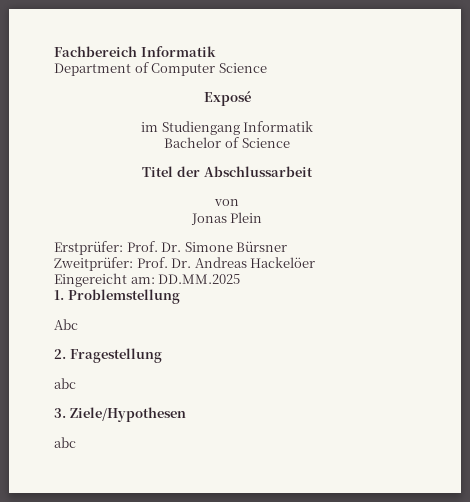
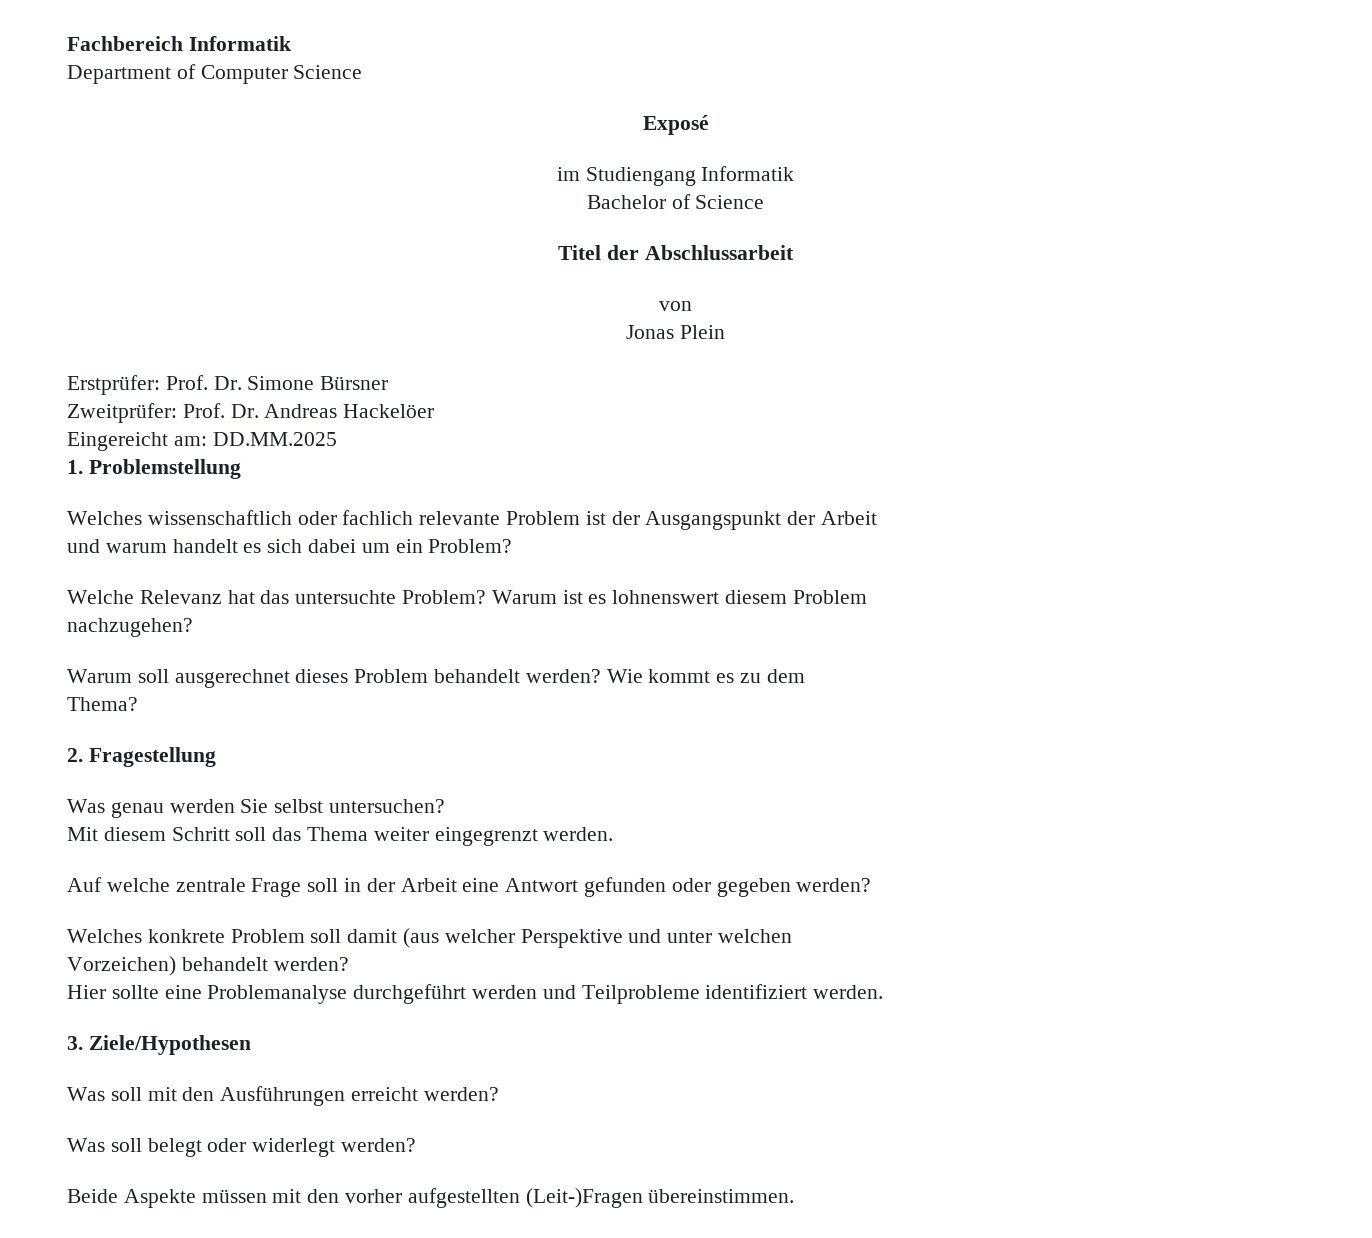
- Abc
+ Welches wissenschaftlich oder fachlich relevante Problem ist der Ausgangspunkt der Arbeit
+ und warum handelt es sich dabei um ein Problem?
+ Welche Relevanz hat das untersuchte Problem? Warum ist es lohnenswert diesem Problem
+ nachzugehen?
+ Warum soll ausgerechnet dieses Problem behandelt werden? Wie kommt es zu dem
+ Thema?
  2. Fragestellung
- abc
+ Was genau werden Sie selbst untersuchen?
+ Mit diesem Schritt soll das Thema weiter eingegrenzt werden.
+ Auf welche zentrale Frage soll in der Arbeit eine Antwort gefunden oder gegeben werden?
+ Welches konkrete Problem soll damit (aus welcher Perspektive und unter welchen
+ Vorzeichen) behandelt werden?
+ Hier sollte eine Problemanalyse durchgeführt werden und Teilprobleme identifiziert werden.
  3. Ziele/Hypothesen
- abc
+ Was soll mit den Ausführungen erreicht werden?
+ Was soll belegt oder widerlegt werden?
+ Beide Aspekte müssen mit den vorher aufgestellten (Leit-)Fragen übereinstimmen.

